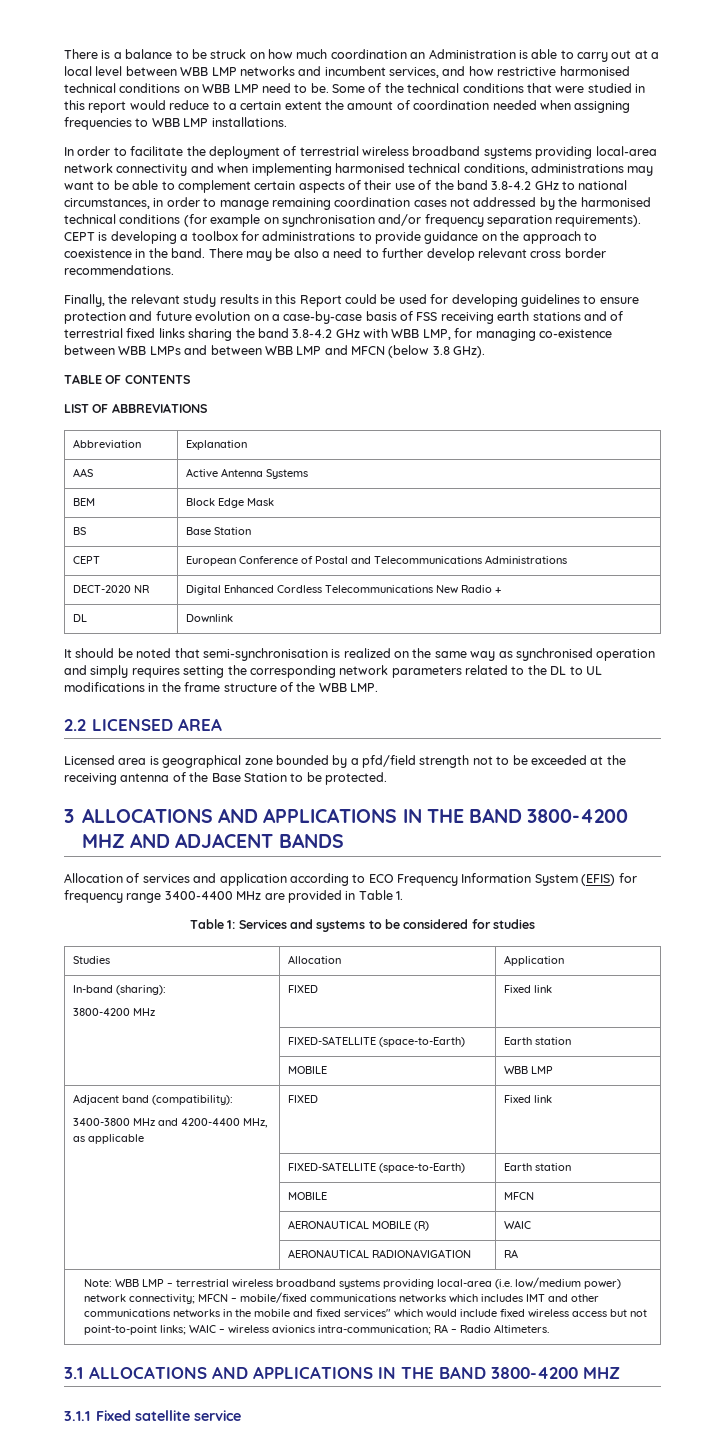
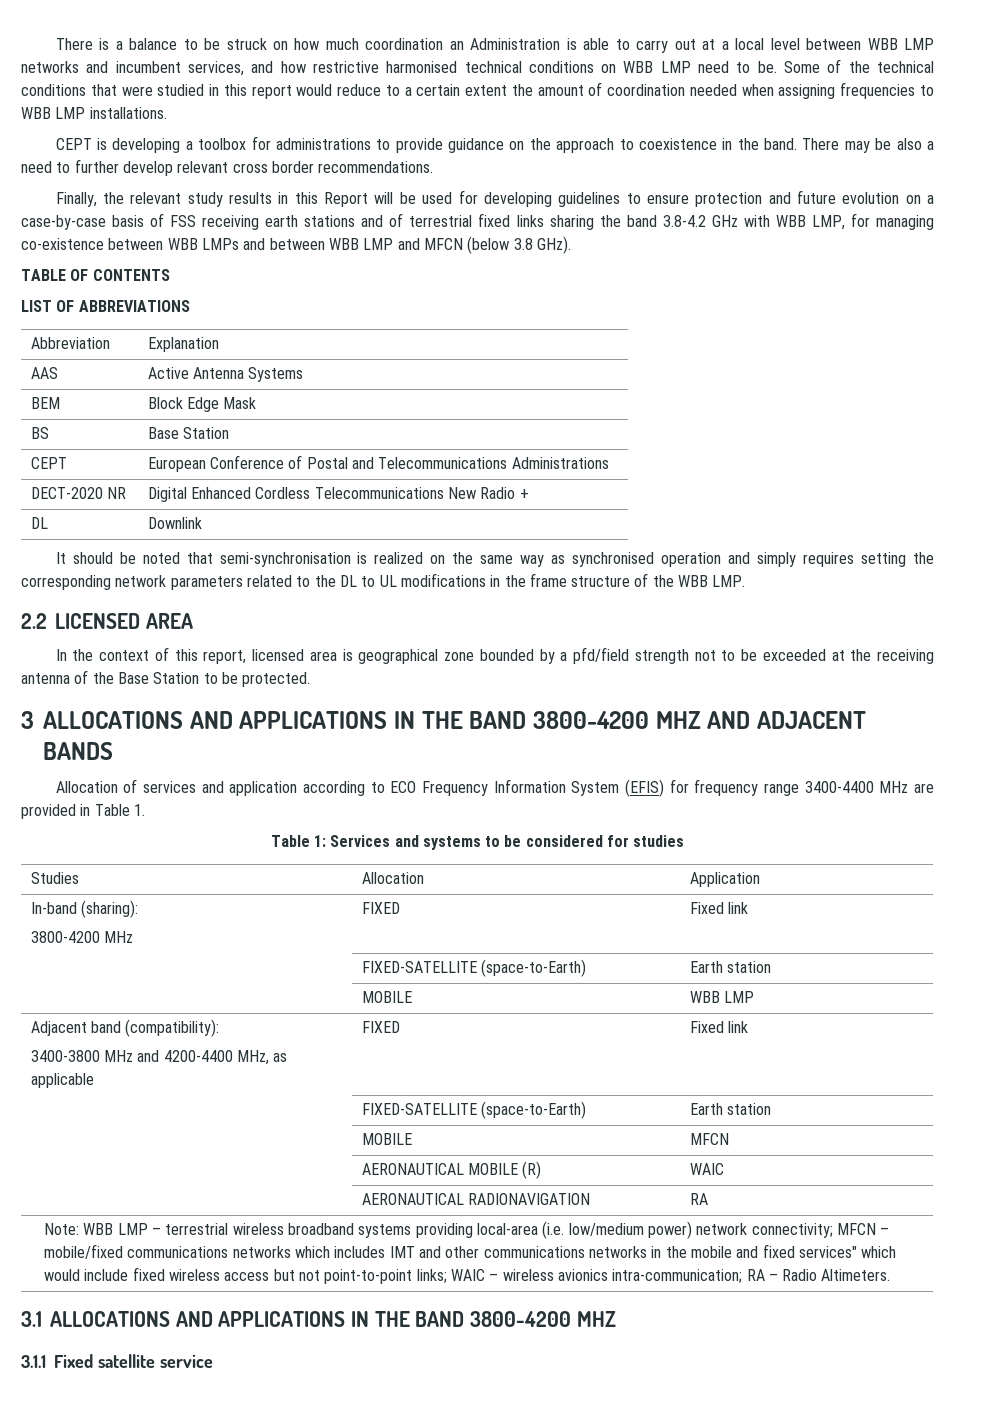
- In order to facilitate the deployment of terrestrial wireless broadband systems providing local-area network connectivity and when implementing harmonised technical conditions, administrations may want to be able to complement certain aspects of their use of the band 3.8-4.2 GHz to national circumstances, in order to manage remaining coordination cases not addressed by the harmonised technical conditions (for example on synchronisation and/or frequency separation requirements).
- Finally, the relevant study results in this Report could be used for developing guidelines to ensure protection and future evolution on a case-by-case basis of FSS receiving earth stations and of terrestrial fixed links sharing the band 3.8-4.2 GHz with WBB LMP, for managing co-existence between WBB LMPs and between WBB LMP and MFCN (below 3.8 GHz).
+ Finally, the relevant study results in this Report will be used for developing guidelines to ensure protection and future evolution on a case-by-case basis of FSS receiving earth stations and of terrestrial fixed links sharing the band 3.8-4.2 GHz with WBB LMP, for managing co-existence between WBB LMPs and between WBB LMP and MFCN (below 3.8 GHz).
- Licensed area is geographical zone bounded by a pfd/field strength not to be exceeded at the receiving antenna of the Base Station to be protected.
+ In the context of this report, licensed area is geographical zone bounded by a pfd/field strength not to be exceeded at the receiving antenna of the Base Station to be protected.

